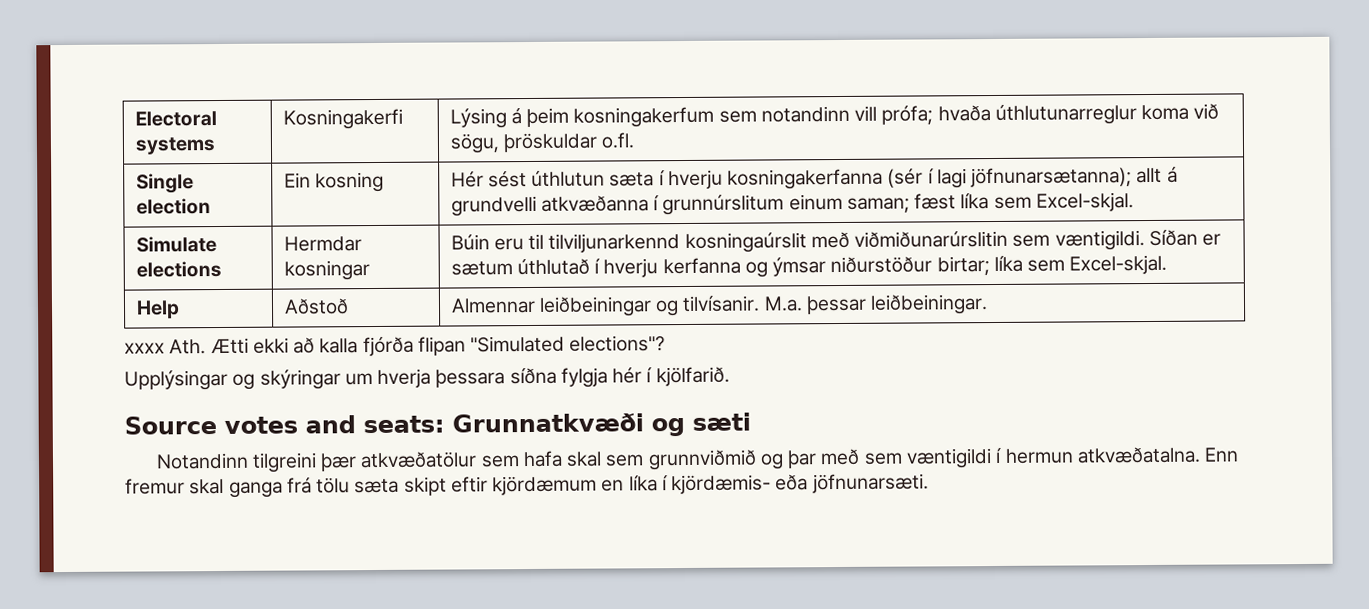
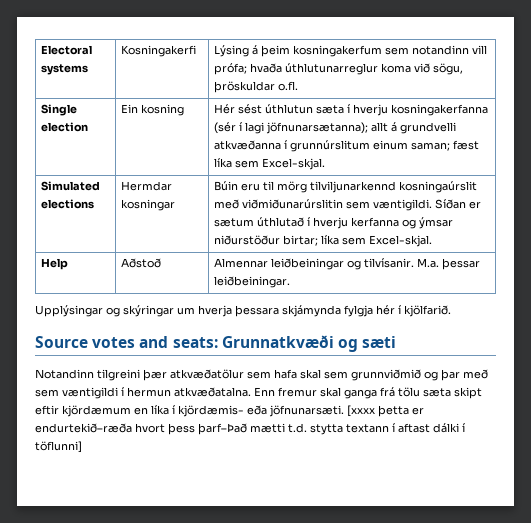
- Simulate elections | Hermdar kosningar | Búin eru til tilviljunarkennd kosningaúrslit með viðmiðunarúrslitin sem væntigildi. Síðan er sætum úthlutað í hverju kerfanna og ýmsar niðurstöður birtar; líka sem Excel-skjal.
+ Simulated elections | Hermdar kosningar | Búin eru til mörg tilviljunarkennd kosningaúrslit með viðmiðunarúrslitin sem væntigildi. Síðan er sætum úthlutað í hverju kerfanna og ýmsar niðurstöður birtar; líka sem Excel-skjal.
- xxxx Ath. Ætti ekki að kalla fjórða flipan "Simulated elections"?
- Upplýsingar og skýringar um hverja þessara síðna fylgja hér í kjölfarið.
+ Upplýsingar og skýringar um hverja þessara skjámynda fylgja hér í kjölfarið.
+ [xxxx þetta er endurtekið–ræða hvort þess þarf–Það mætti t.d. stytta textann í aftast dálki í töflunni]

